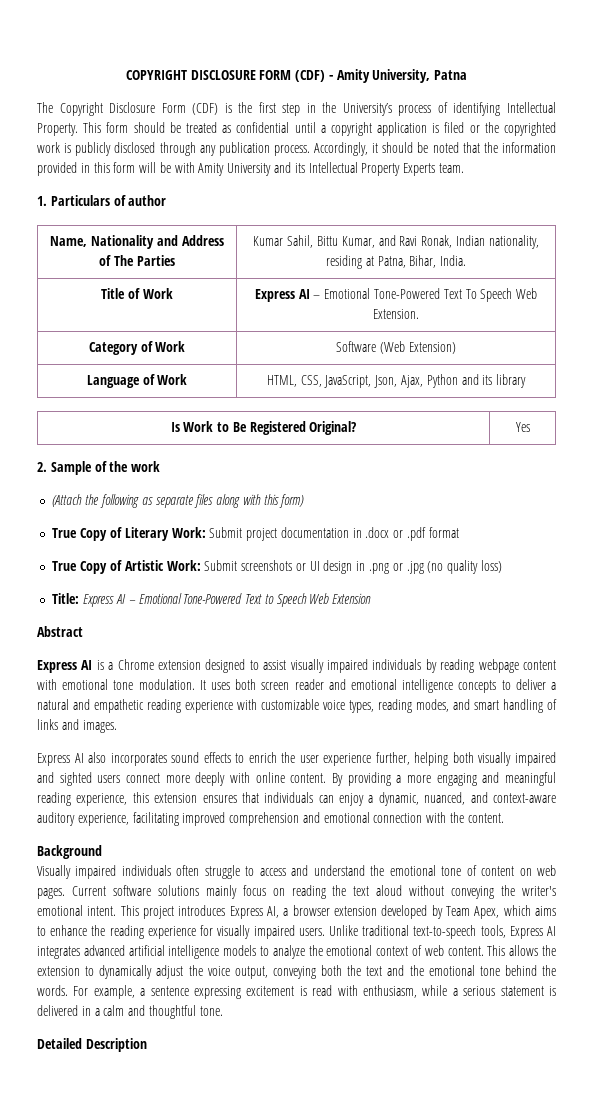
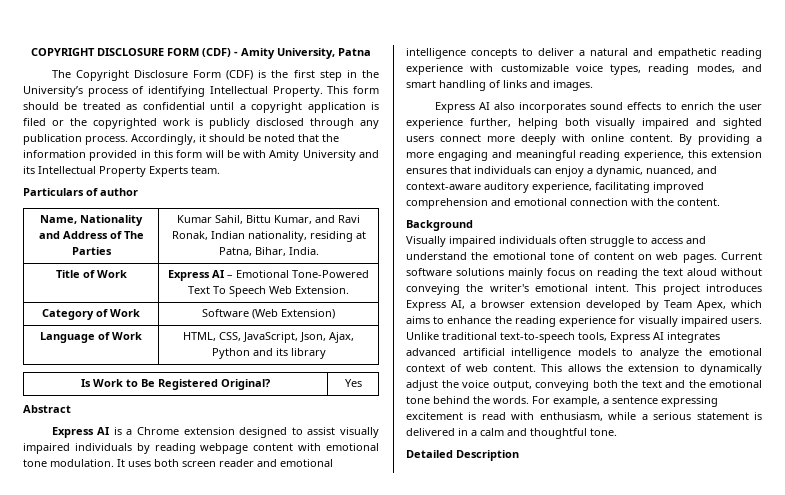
- 1. Particulars of author
+ Particulars of author
- 2. Sample of the work
- (Attach the following as separate files along with this form)
- True Copy of Literary Work: Submit project documentation in .docx or .pdf format
- True Copy of Artistic Work: Submit screenshots or UI design in .png or .jpg (no quality loss)
- Title: Express AI – Emotional Tone-Powered Text to Speech Web Extension

